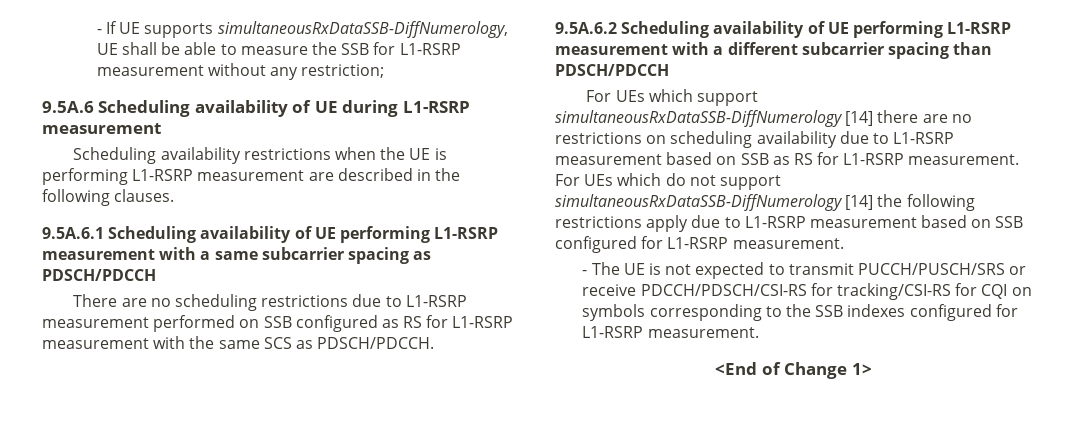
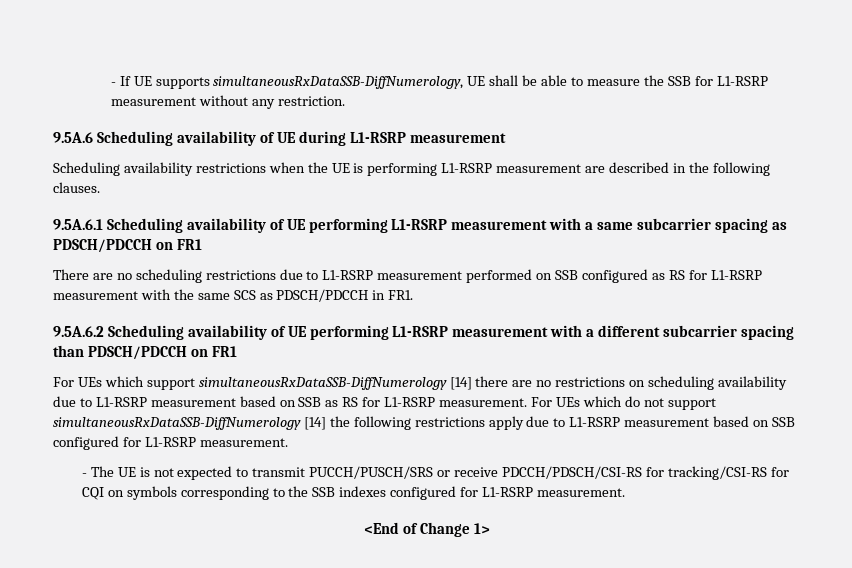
- - If UE supports simultaneousRxDataSSB-DiffNumerology, UE shall be able to measure the SSB for L1-RSRP measurement without any restriction;
+ - If UE supports simultaneousRxDataSSB-DiffNumerology, UE shall be able to measure the SSB for L1-RSRP measurement without any restriction.
- 9.5A.6.1 Scheduling availability of UE performing L1-RSRP measurement with a same subcarrier spacing as PDSCH/PDCCH
+ 9.5A.6.1 Scheduling availability of UE performing L1-RSRP measurement with a same subcarrier spacing as PDSCH/PDCCH on FR1
- There are no scheduling restrictions due to L1-RSRP measurement performed on SSB configured as RS for L1-RSRP measurement with the same SCS as PDSCH/PDCCH.
+ There are no scheduling restrictions due to L1-RSRP measurement performed on SSB configured as RS for L1-RSRP measurement with the same SCS as PDSCH/PDCCH in FR1.
- 9.5A.6.2 Scheduling availability of UE performing L1-RSRP measurement with a different subcarrier spacing than PDSCH/PDCCH
+ 9.5A.6.2 Scheduling availability of UE performing L1-RSRP measurement with a different subcarrier spacing than PDSCH/PDCCH on FR1

